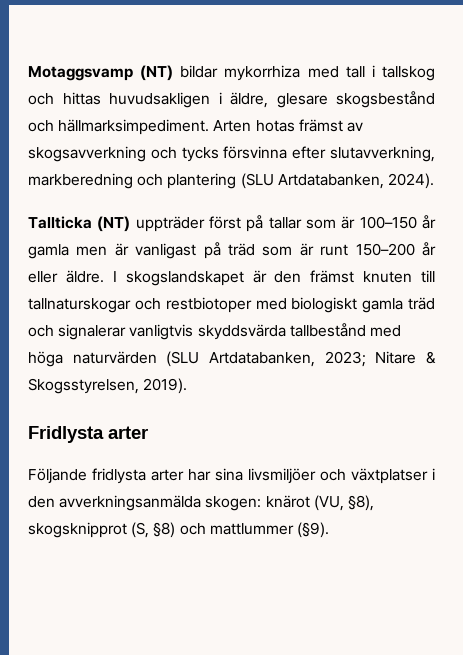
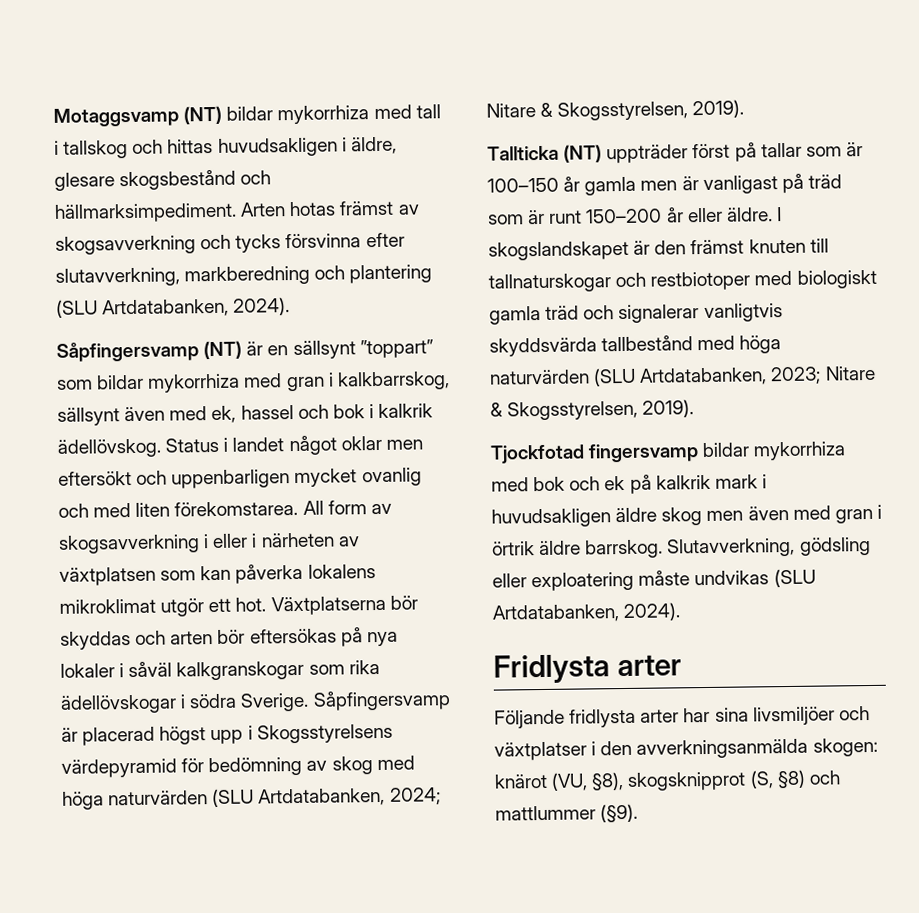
+ Såpfingersvamp (NT) är en sällsynt ”toppart” som bildar mykorrhiza med gran i kalkbarrskog, sällsynt även med ek, hassel och bok i kalkrik ädellövskog. Status i landet något oklar men eftersökt och uppenbarligen mycket ovanlig och med liten förekomstarea. All form av skogsavverkning i eller i närheten av växtplatsen som kan påverka lokalens mikroklimat utgör ett hot. Växtplatserna bör skyddas och arten bör eftersökas på nya lokaler i såväl kalkgranskogar som rika ädellövskogar i södra Sverige. Såpfingersvamp är placerad högst upp i Skogsstyrelsens värdepyramid för bedömning av skog med höga naturvärden (SLU Artdatabanken, 2024; Nitare & Skogsstyrelsen, 2019).
+ Tjockfotad fingersvamp bildar mykorrhiza med bok och ek på kalkrik mark i huvudsakligen äldre skog men även med gran i örtrik äldre barrskog. Slutavverkning, gödsling eller exploatering måste undvikas (SLU Artdatabanken, 2024).

